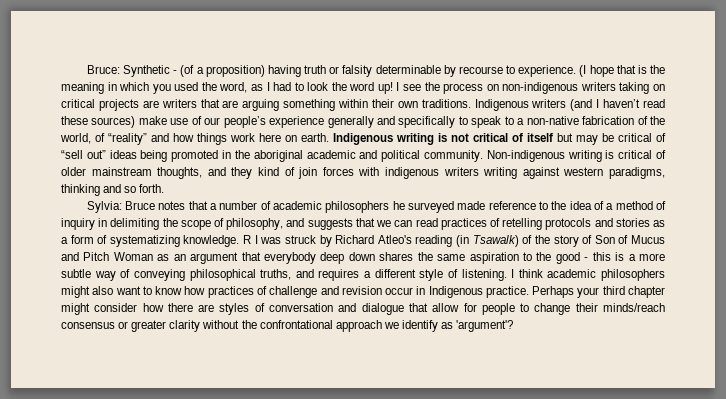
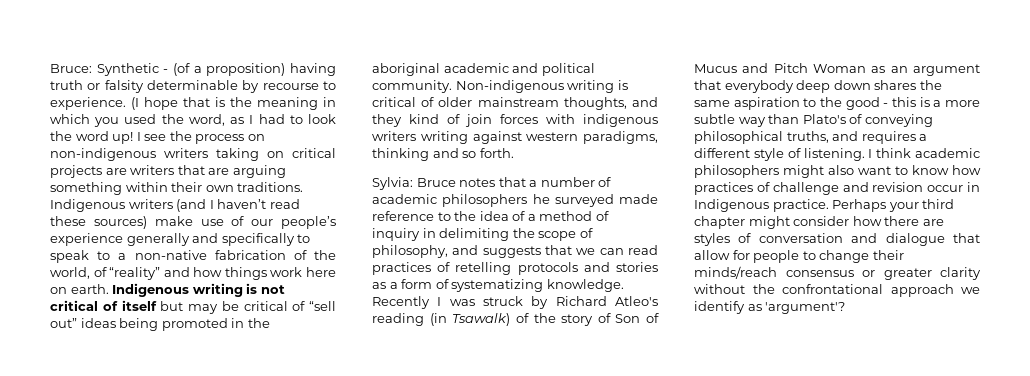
- R I was struck by Richard Atleo's reading (in Tsawalk) of the story of Son of Mucus and Pitch Woman as an argument that everybody deep down shares the same aspiration to the good - this is a more subtle way of conveying philosophical truths, and requires a different style of listening.
+ Recently I was struck by Richard Atleo's reading (in Tsawalk) of the story of Son of Mucus and Pitch Woman as an argument that everybody deep down shares the same aspiration to the good - this is a more subtle way than Plato's of conveying philosophical truths, and requires a different style of listening.

